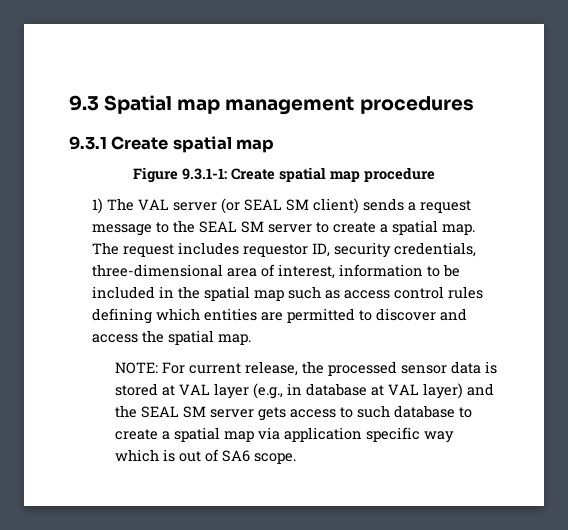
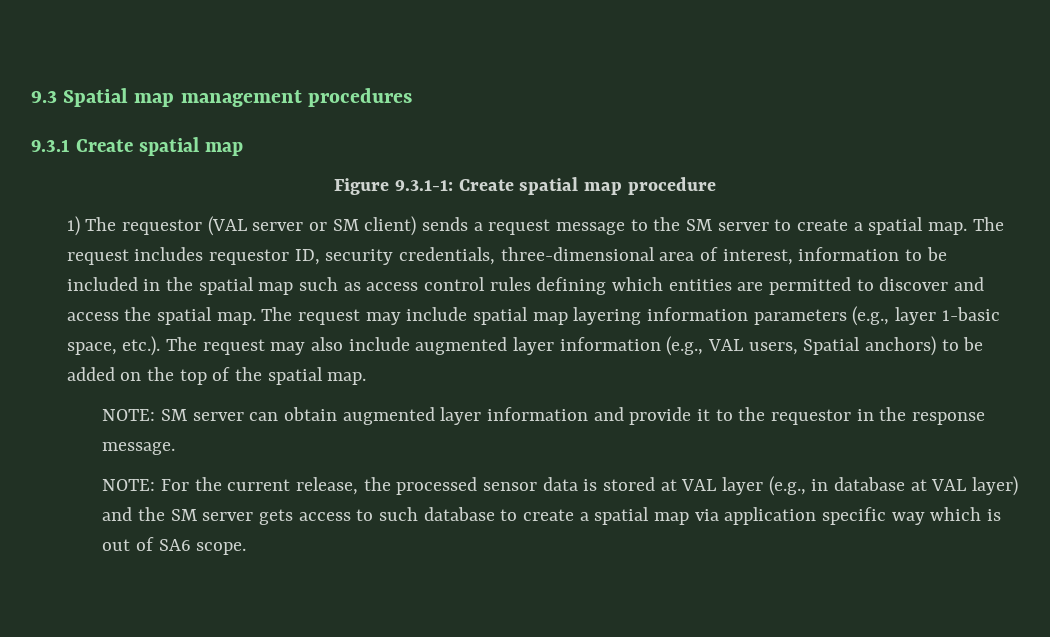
- 1) The VAL server (or SEAL SM client) sends a request message to the SEAL SM server to create a spatial map.
+ 1) The requestor (VAL server or SM client) sends a request message to the SM server to create a spatial map.
+ The request may include spatial map layering information parameters (e.g., layer 1-basic space, etc.). The request may also include augmented layer information (e.g., VAL users, Spatial anchors) to be added on the top of the spatial map.
+ NOTE: SM server can obtain augmented layer information and provide it to the requestor in the response message.
- NOTE: For current release, the processed sensor data is stored at VAL layer (e.g., in database at VAL layer) and the SEAL SM server gets access to such database to create a spatial map via application specific way which is out of SA6 scope.
+ NOTE: For the current release, the processed sensor data is stored at VAL layer (e.g., in database at VAL layer) and the SM server gets access to such database to create a spatial map via application specific way which is out of SA6 scope.

